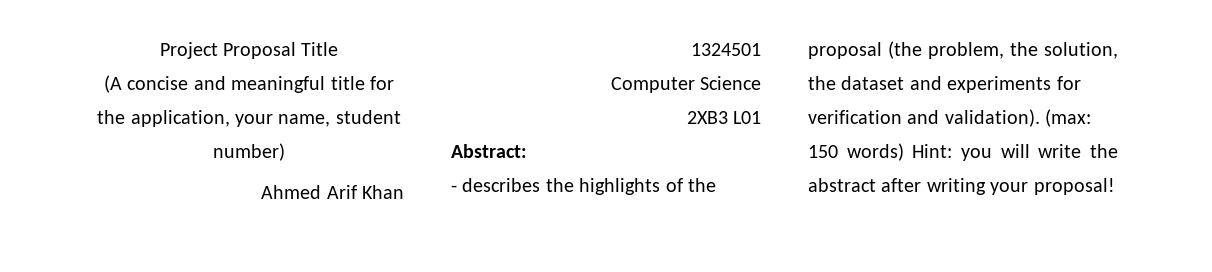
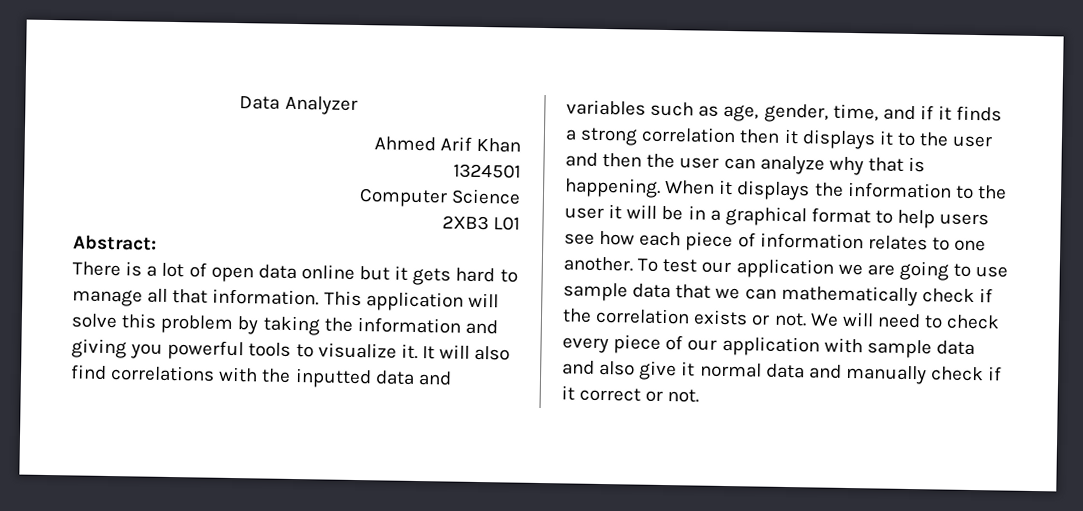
- Project Proposal Title
- (A concise and meaningful title for the application, your name, student number)
+ Data Analyzer
- - describes the highlights of the proposal (the problem, the solution, the dataset and experiments for verification and validation). (max: 150 words) Hint: you will write the abstract after writing your proposal!
+ There is a lot of open data online but it gets hard to manage all that information. This application will solve this problem by taking the information and giving you powerful tools to visualize it. It will also find correlations with the inputted data and variables such as age, gender, time, and if it finds a strong correlation then it displays it to the user and then the user can analyze why that is happening. When it displays the information to the user it will be in a graphical format to help users see how each piece of information relates to one another. To test our application we are going to use sample data that we can mathematically check if the correlation exists or not. We will need to check every piece of our application with sample data and also give it normal data and manually check if it correct or not.

